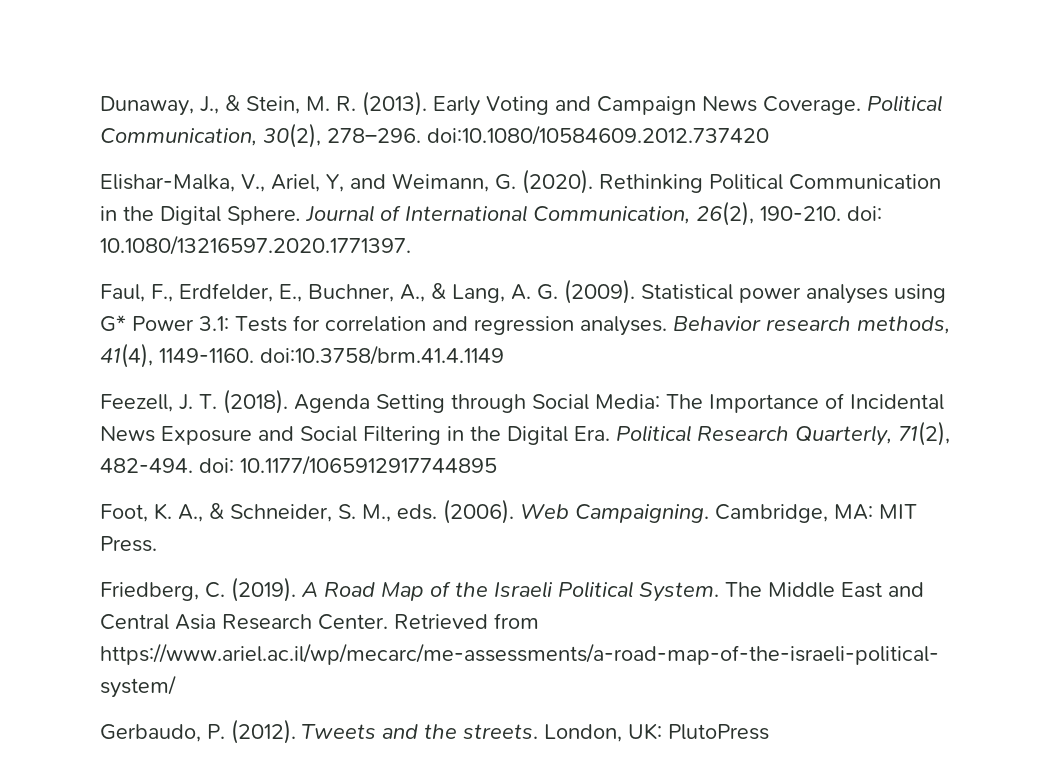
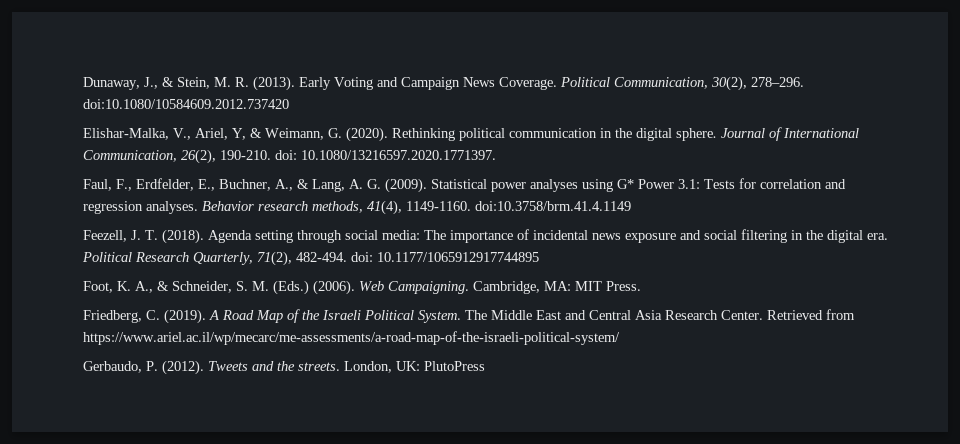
- Elishar-Malka, V., Ariel, Y, and Weimann, G. (2020).
+ Elishar-Malka, V., Ariel, Y, & Weimann, G. (2020).
- Rethinking Political Communication in the Digital Sphere.
+ Rethinking political communication in the digital sphere.
- Agenda Setting through Social Media: The Importance of Incidental News Exposure and Social Filtering in the Digital Era. Political Research Quarterly, 71(2), 482-494. doi: 10.1177/1065912917744895
+ Agenda setting through social media: The importance of incidental news exposure and social filtering in the digital era. Political Research Quarterly, 71(2), 482-494. doi: 10.1177/1065912917744895
- Foot, K. A., & Schneider, S. M., eds. (2006).
+ Foot, K. A., & Schneider, S. M. (Eds.) (2006).

